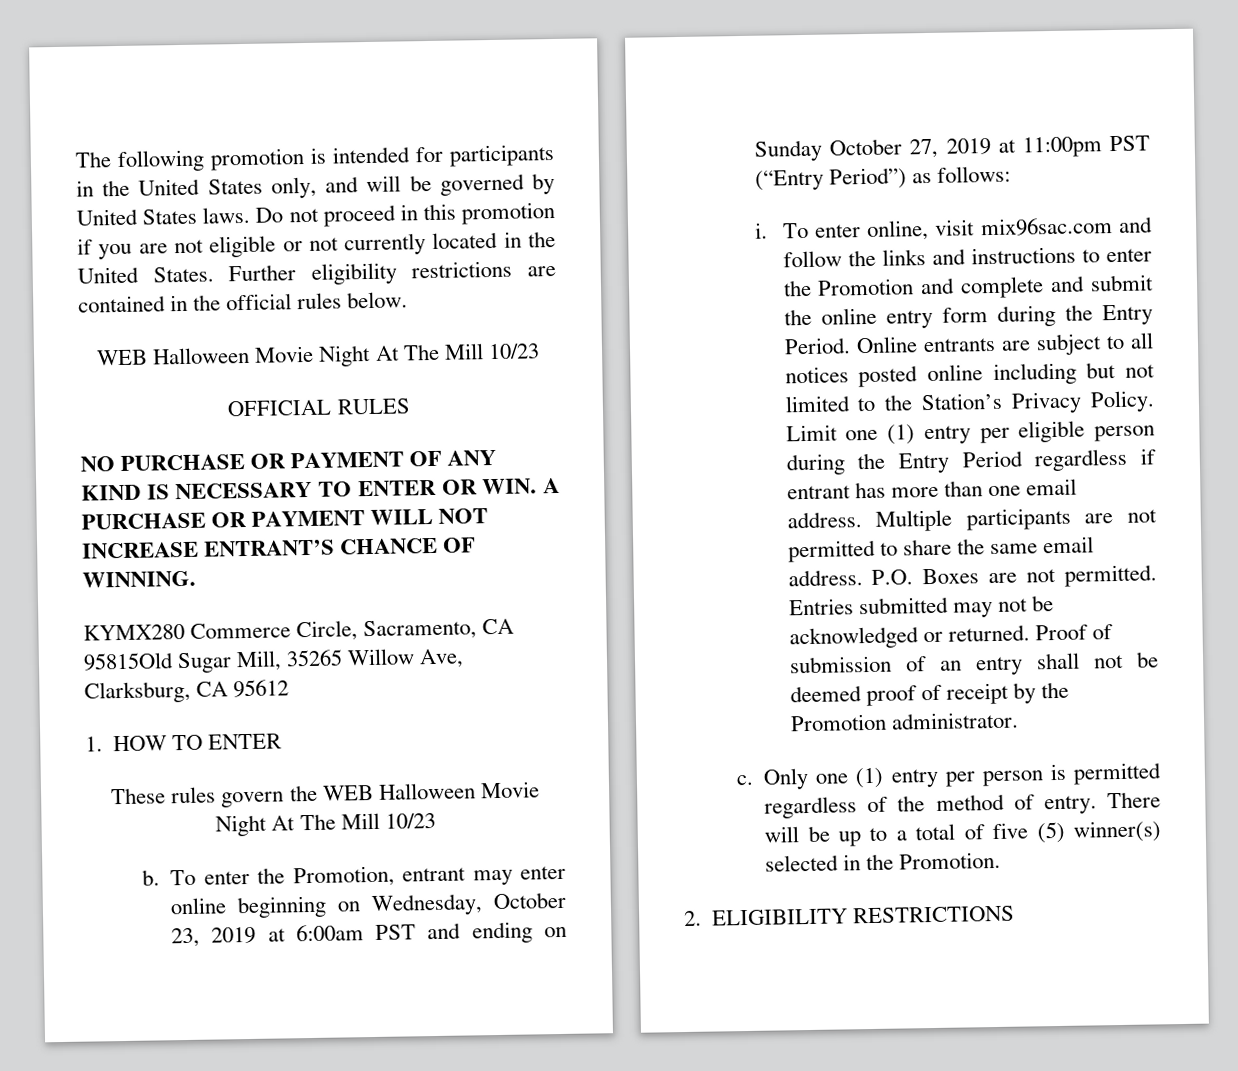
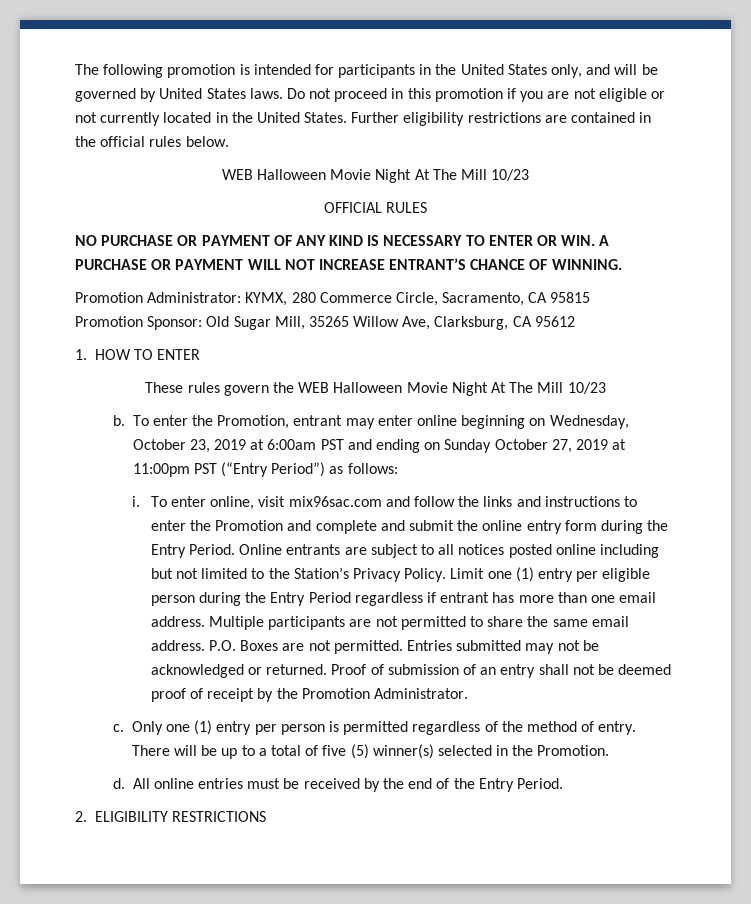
- KYMX280 Commerce Circle, Sacramento, CA 95815Old Sugar Mill, 35265 Willow Ave, Clarksburg, CA 95612
+ Promotion Administrator: KYMX, 280 Commerce Circle, Sacramento, CA 95815
+ Promotion Sponsor: Old Sugar Mill, 35265 Willow Ave, Clarksburg, CA 95612
- Proof of submission of an entry shall not be deemed proof of receipt by the Promotion administrator.
+ Proof of submission of an entry shall not be deemed proof of receipt by the Promotion Administrator.
+ d. All online entries must be received by the end of the Entry Period.

